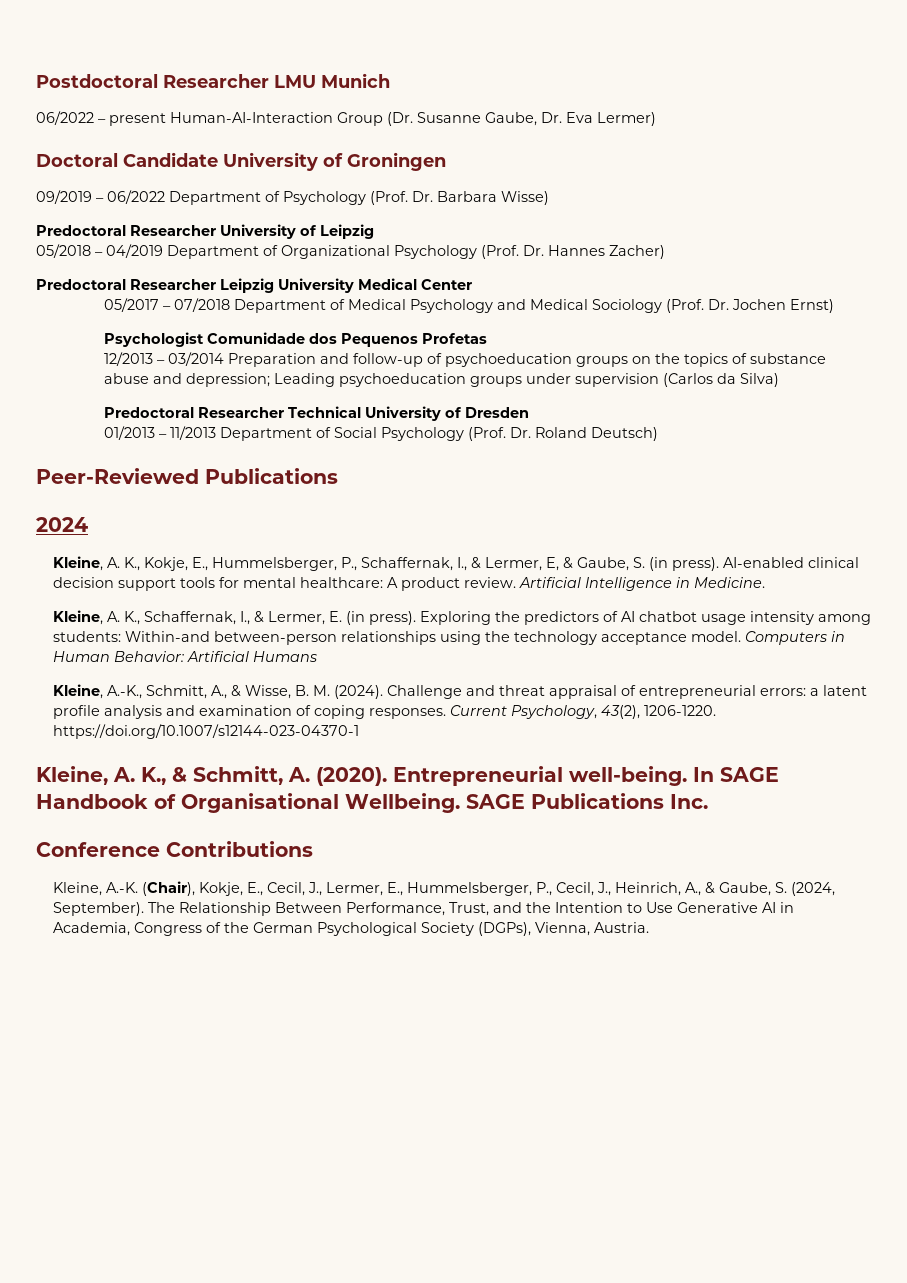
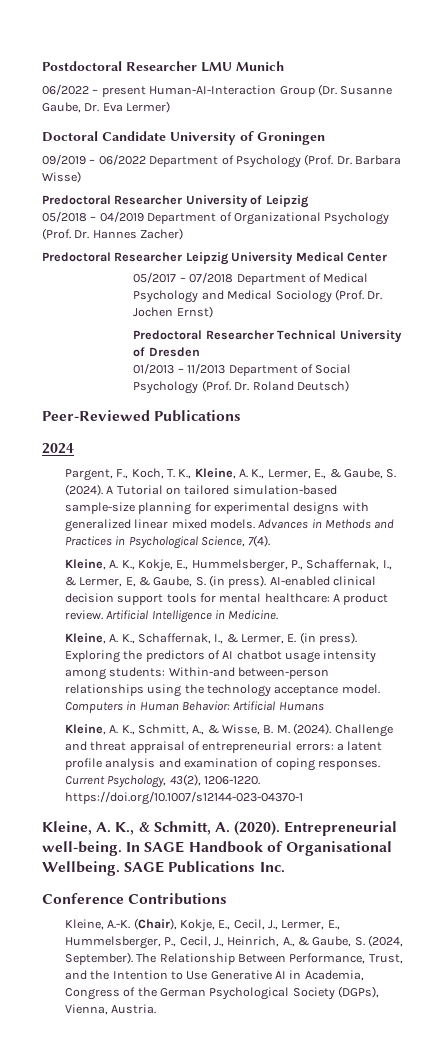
- Psychologist Comunidade dos Pequenos Profetas
- 12/2013 – 03/2014 Preparation and follow-up of psychoeducation groups on the topics of substance abuse and depression; Leading psychoeducation groups under supervision (Carlos da Silva)
+ Pargent, F., Koch, T. K., Kleine, A. K., Lermer, E., & Gaube, S. (2024). A Tutorial on tailored simulation-based sample-size planning for experimental designs with generalized linear mixed models. Advances in Methods and Practices in Psychological Science, 7(4).
- Kleine, A.-K., Schmitt, A., & Wisse, B. M. (2024).
+ Kleine, A. K., Schmitt, A., & Wisse, B. M. (2024).

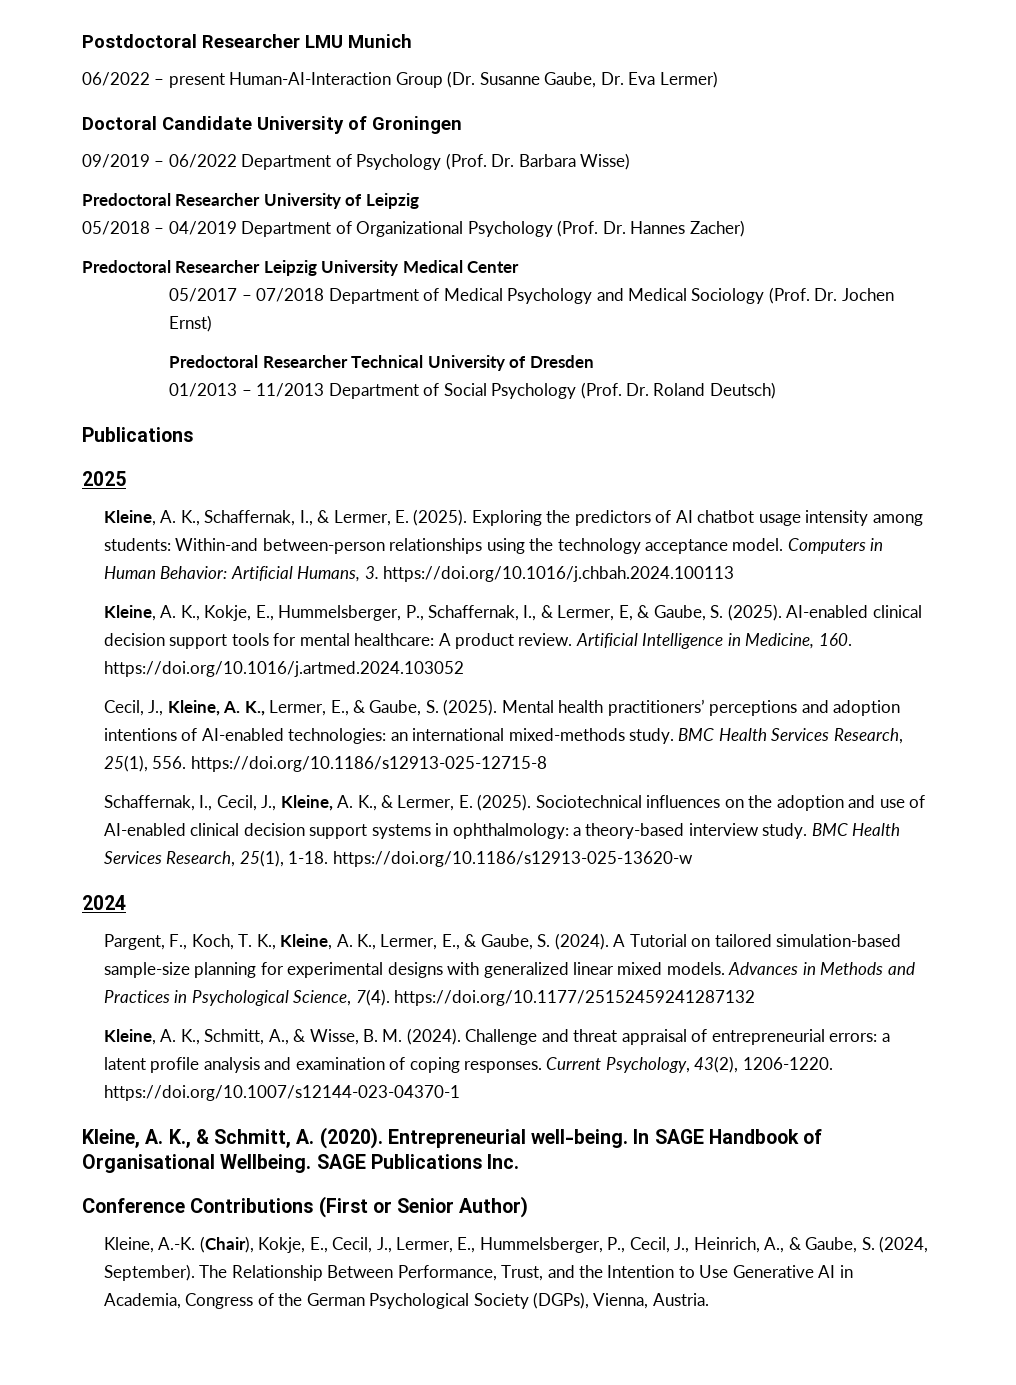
  01/2013 – 11/2013 Department of Social Psychology (Prof. Dr. Roland Deutsch)
- Peer-Reviewed Publications
+ Publications
+ 2025
+ Kleine, A. K., Schaffernak, I., & Lermer, E. (2025). Exploring the predictors of AI chatbot usage intensity among students: Within-and between-person relationships using the technology acceptance model. Computers in Human Behavior: Artificial Humans, 3. https://doi.org/10.1016/j.chbah.2024.100113
+ Kleine, A. K., Kokje, E., Hummelsberger, P., Schaffernak, I., & Lermer, E, & Gaube, S. (2025). AI-enabled clinical decision support tools for mental healthcare: A product review. Artificial Intelligence in Medicine, 160. https://doi.org/10.1016/j.artmed.2024.103052
+ Cecil, J., Kleine, A. K., Lermer, E., & Gaube, S. (2025). Mental health practitioners’ perceptions and adoption intentions of AI-enabled technologies: an international mixed-methods study. BMC Health Services Research, 25(1), 556. https://doi.org/10.1186/s12913-025-12715-8
+ Schaffernak, I., Cecil, J., Kleine, A. K., & Lermer, E. (2025). Sociotechnical influences on the adoption and use of AI-enabled clinical decision support systems in ophthalmology: a theory-based interview study. BMC Health Services Research, 25(1), 1-18. https://doi.org/10.1186/s12913-025-13620-w
- Advances in Methods and Practices in Psychological Science, 7(4).
- Kleine, A. K., Kokje, E., Hummelsberger, P., Schaffernak, I., & Lermer, E, & Gaube, S. (in press). AI-enabled clinical decision support tools for mental healthcare: A product review. Artificial Intelligence in Medicine.
- Kleine, A. K., Schaffernak, I., & Lermer, E. (in press). Exploring the predictors of AI chatbot usage intensity among students: Within-and between-person relationships using the technology acceptance model. Computers in Human Behavior: Artificial Humans
+ Advances in Methods and Practices in Psychological Science, 7(4). https://doi.org/10.1177/25152459241287132
- Conference Contributions
+ Conference Contributions (First or Senior Author)

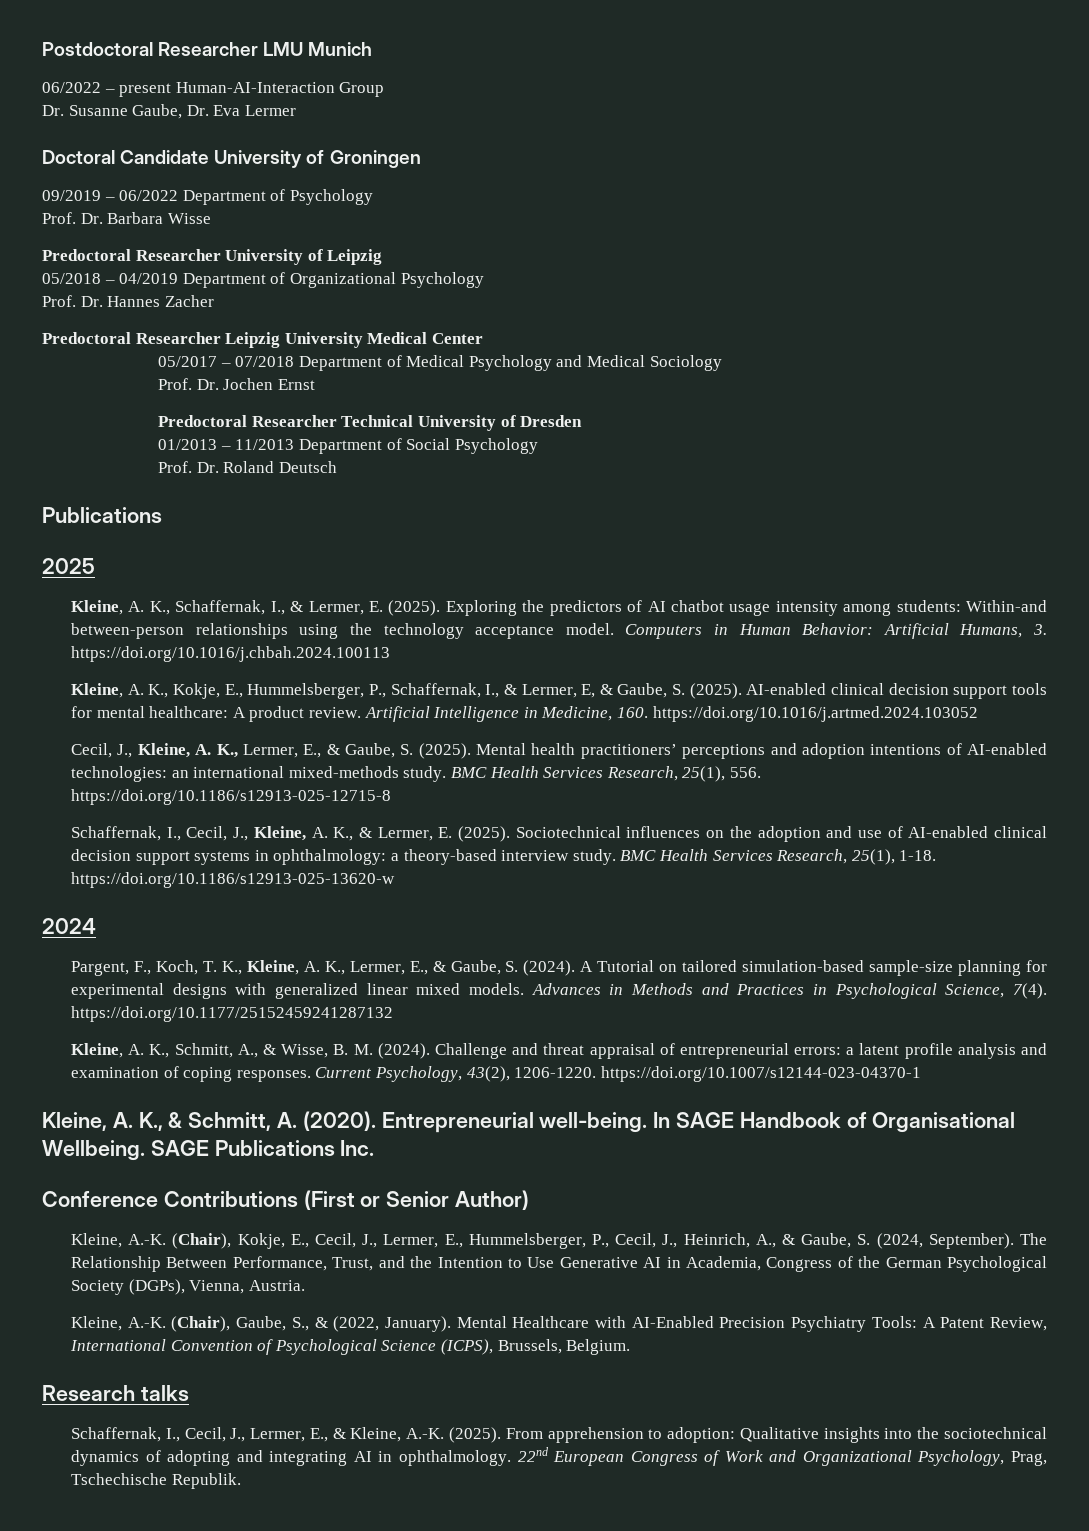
- 06/2022 – present Human-AI-Interaction Group (Dr. Susanne Gaube, Dr. Eva Lermer)
+ 06/2022 – present Human-AI-Interaction Group
+ Dr. Susanne Gaube, Dr. Eva Lermer
- 09/2019 – 06/2022 Department of Psychology (Prof. Dr. Barbara Wisse)
+ 09/2019 – 06/2022 Department of Psychology
+ Prof. Dr. Barbara Wisse
- 05/2018 – 04/2019 Department of Organizational Psychology (Prof. Dr. Hannes Zacher)
+ 05/2018 – 04/2019 Department of Organizational Psychology
+ Prof. Dr. Hannes Zacher
- 05/2017 – 07/2018 Department of Medical Psychology and Medical Sociology (Prof. Dr. Jochen Ernst)
+ 05/2017 – 07/2018 Department of Medical Psychology and Medical Sociology
+ Prof. Dr. Jochen Ernst
- 01/2013 – 11/2013 Department of Social Psychology (Prof. Dr. Roland Deutsch)
+ 01/2013 – 11/2013 Department of Social Psychology
+ Prof. Dr. Roland Deutsch
+ Kleine, A.-K. (Chair), Gaube, S., & (2022, January). Mental Healthcare with AI-Enabled Precision Psychiatry Tools: A Patent Review, International Convention of Psychological Science (ICPS), Brussels, Belgium.
+ Research talks
+ Schaffernak, I., Cecil, J., Lermer, E., & Kleine, A.-K. (2025). From apprehension to adoption: Qualitative insights into the sociotechnical dynamics of adopting and integrating AI in ophthalmology. 22nd European Congress of Work and Organizational Psychology, Prag, Tschechische Republik.

